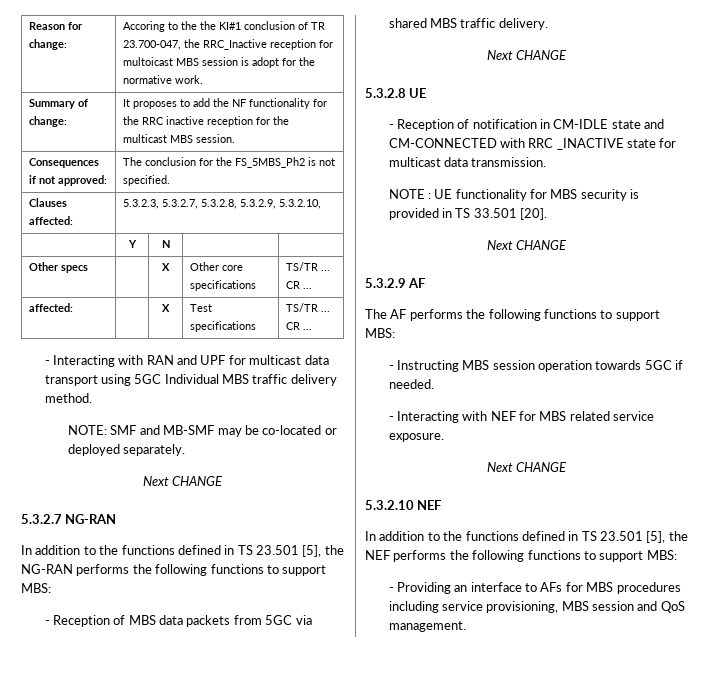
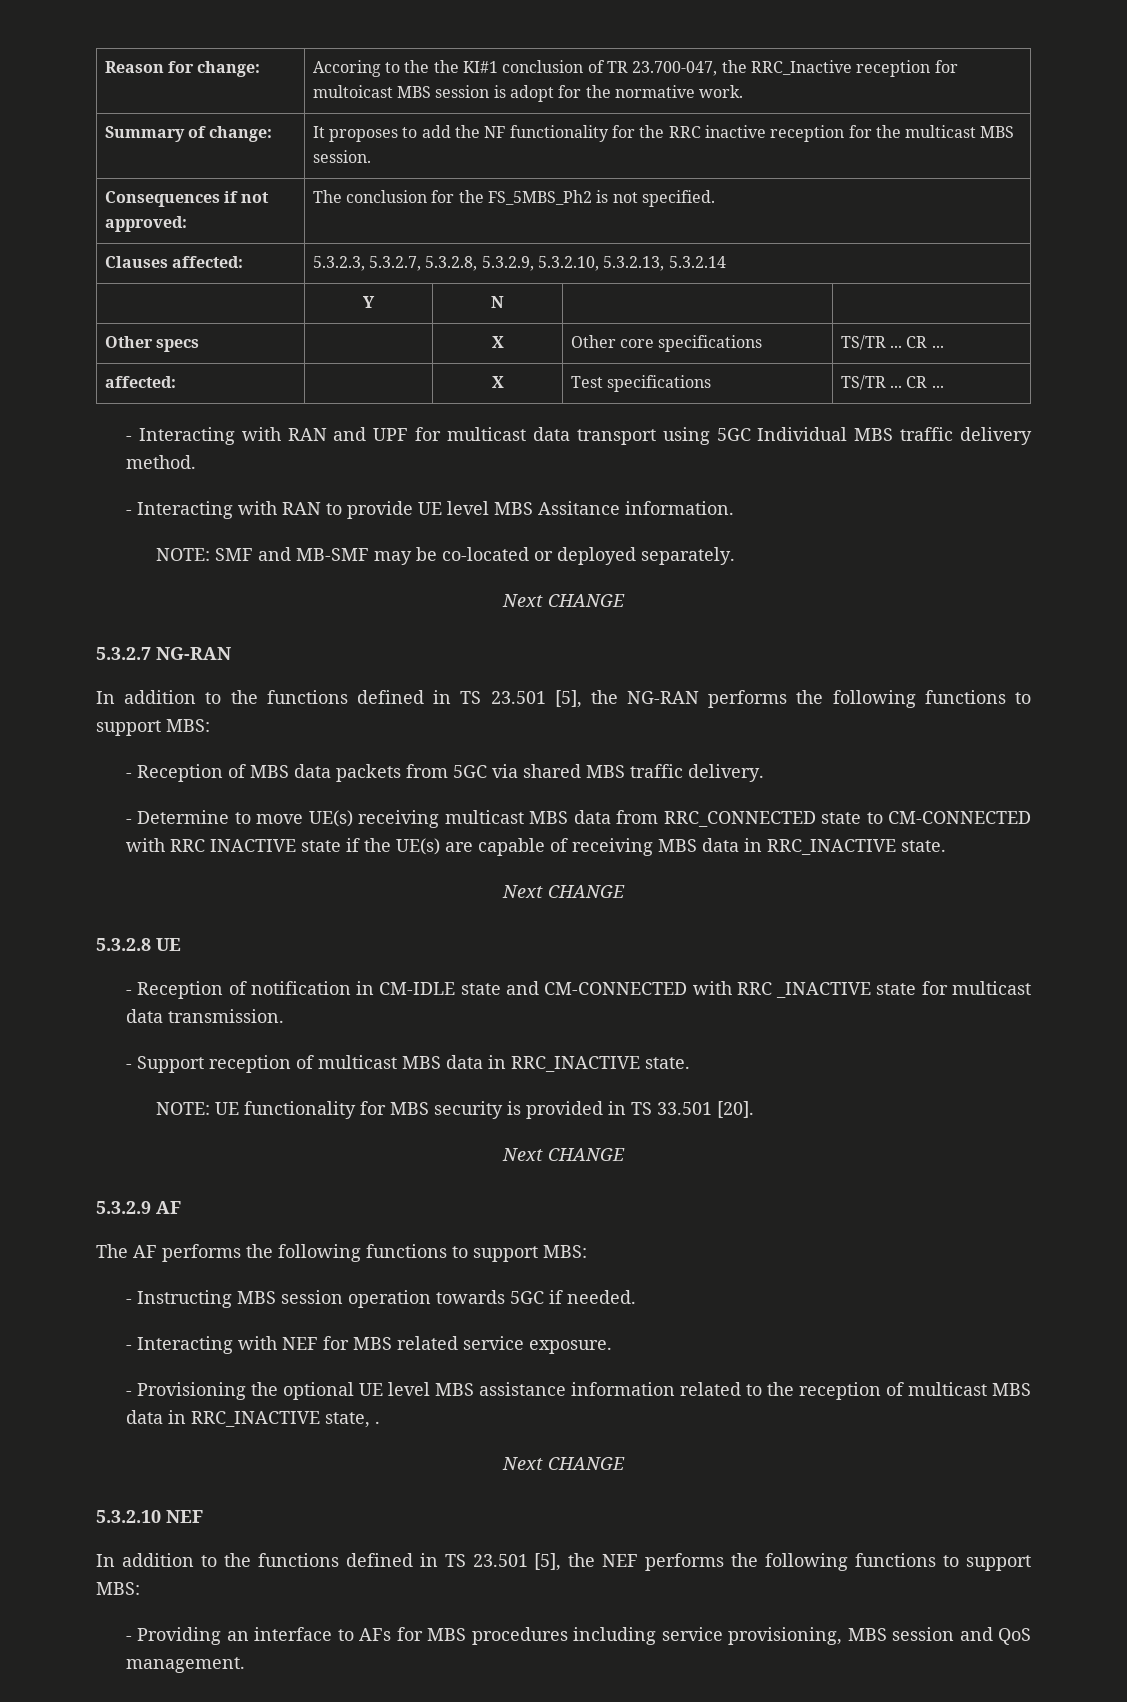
- Clauses affected: | 5.3.2.3, 5.3.2.7, 5.3.2.8, 5.3.2.9, 5.3.2.10,
+ Clauses affected: | 5.3.2.3, 5.3.2.7, 5.3.2.8, 5.3.2.9, 5.3.2.10, 5.3.2.13, 5.3.2.14
+ - Interacting with RAN to provide UE level MBS Assitance information.
+ - Determine to move UE(s) receiving multicast MBS data from RRC_CONNECTED state to CM-CONNECTED with RRC INACTIVE state if the UE(s) are capable of receiving MBS data in RRC_INACTIVE state.
- NOTE : UE functionality for MBS security is provided in TS 33.501 [20].
+ - Support reception of multicast MBS data in RRC_INACTIVE state.
+ NOTE: UE functionality for MBS security is provided in TS 33.501 [20].
+ - Provisioning the optional UE level MBS assistance information related to the reception of multicast MBS data in RRC_INACTIVE state, .

